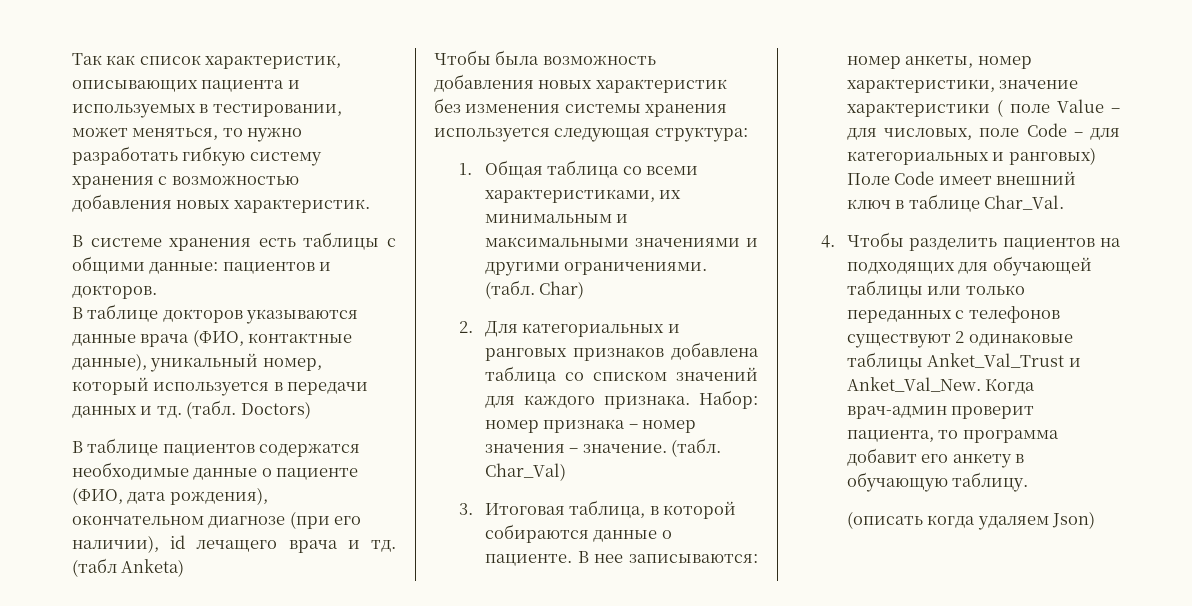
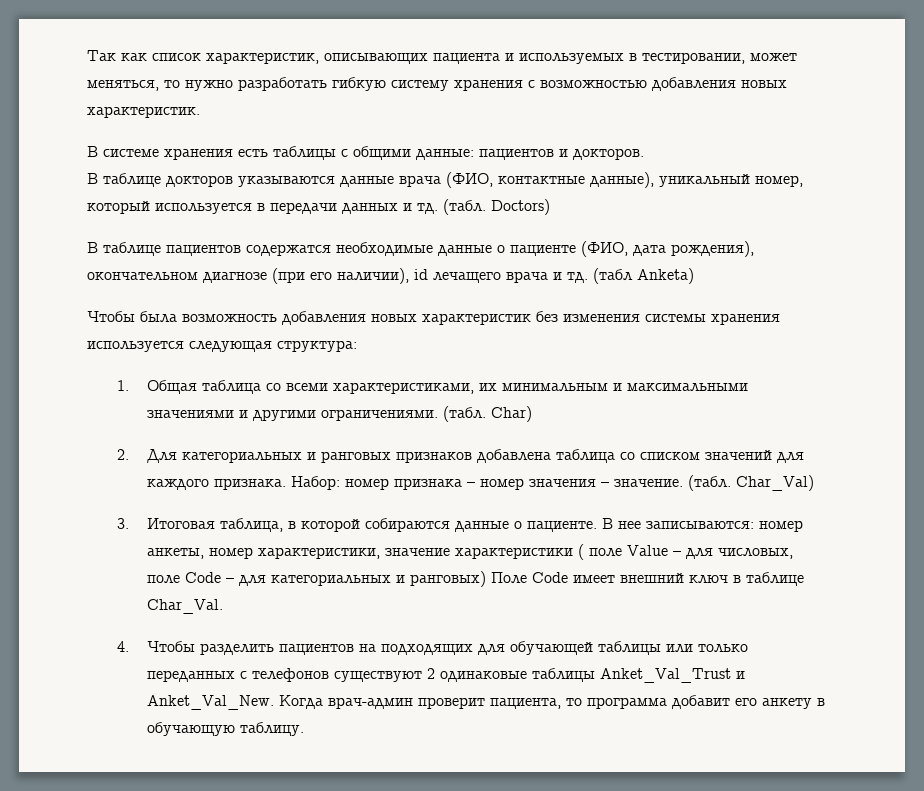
- (описать когда удаляем Json)

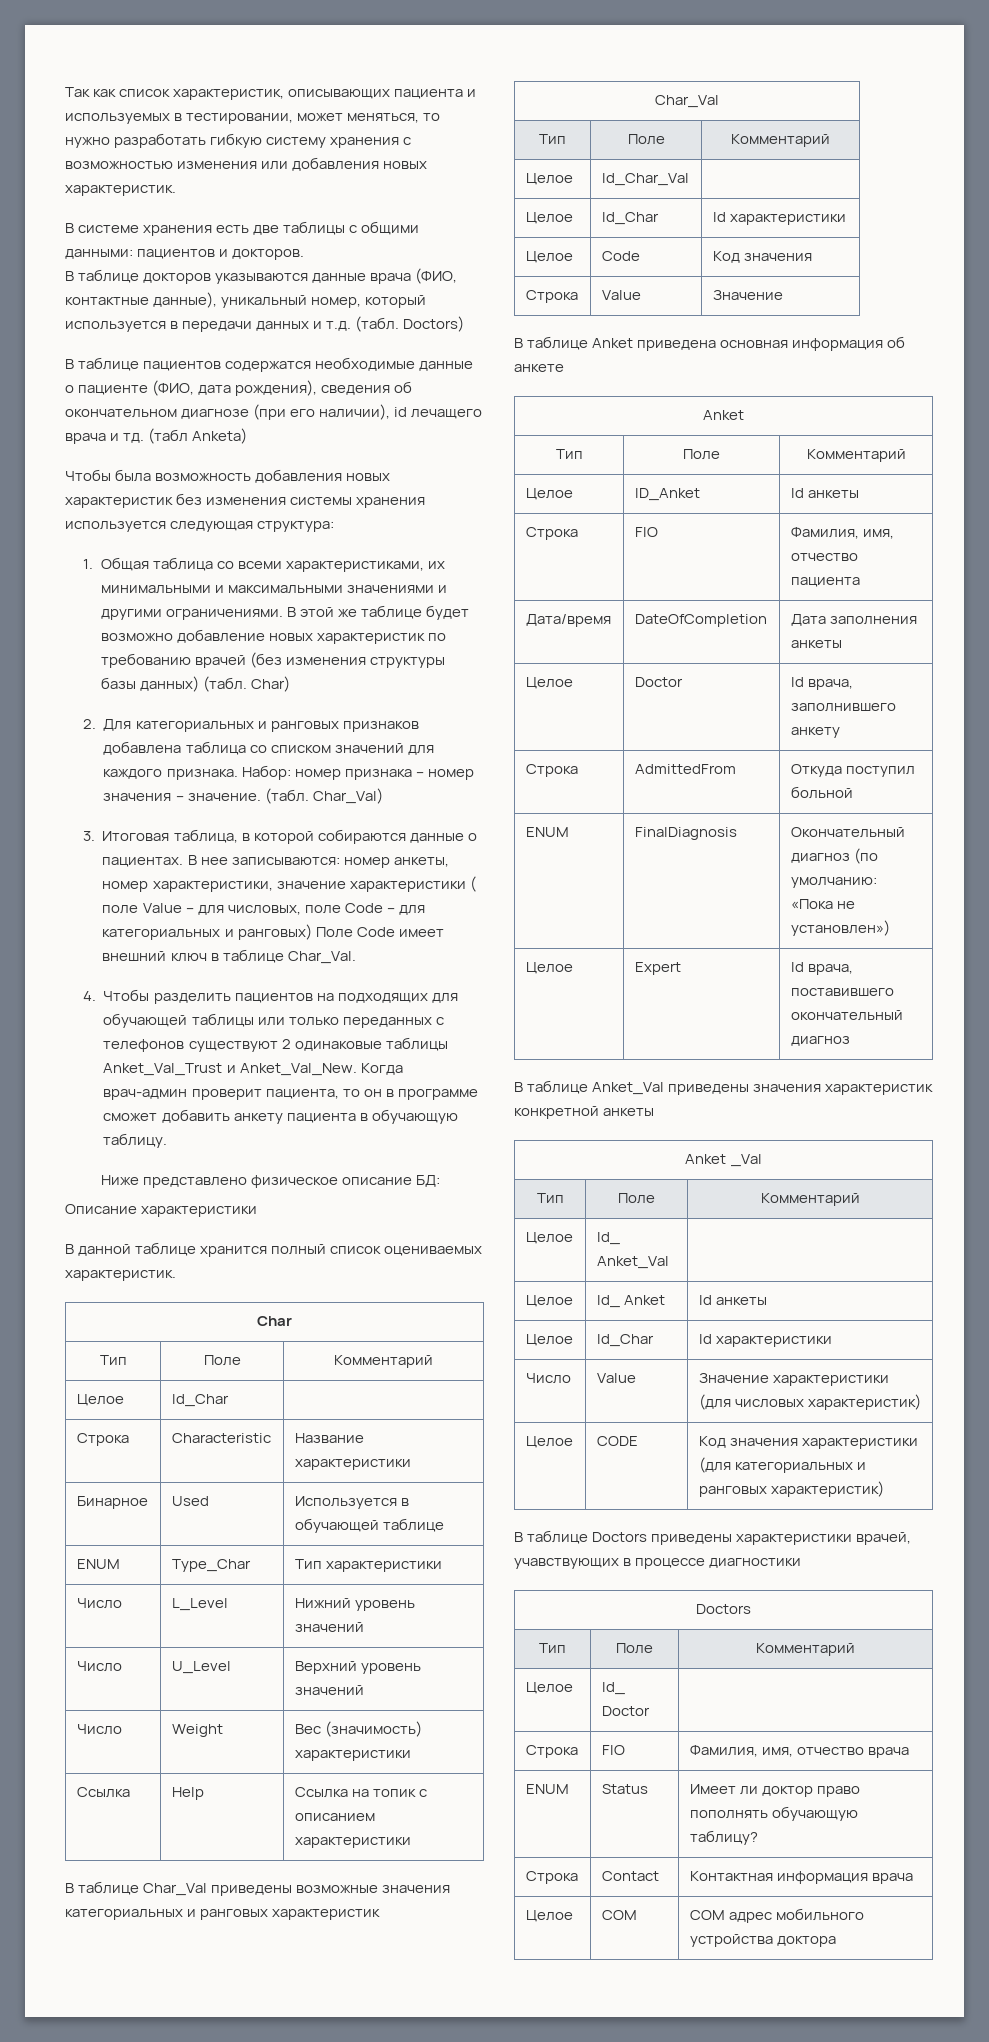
- Так как список характеристик, описывающих пациента и используемых в тестировании, может меняться, то нужно разработать гибкую систему хранения с возможностью добавления новых характеристик.
+ Так как список характеристик, описывающих пациента и используемых в тестировании, может меняться, то нужно разработать гибкую систему хранения с возможностью изменения или добавления новых характеристик.
- В системе хранения есть таблицы с общими данные: пациентов и докторов.
+ В системе хранения есть две таблицы с общими данными: пациентов и докторов.
- В таблице докторов указываются данные врача (ФИО, контактные данные), уникальный номер, который используется в передачи данных и тд. (табл.
+ В таблице докторов указываются данные врача (ФИО, контактные данные), уникальный номер, который используется в передачи данных и т.д. (табл.
- В таблице пациентов содержатся необходимые данные о пациенте (ФИО, дата рождения), окончательном диагнозе (при его наличии), id лечащего врача и тд.
+ В таблице пациентов содержатся необходимые данные о пациенте (ФИО, дата рождения), сведения об окончательном диагнозе (при его наличии), id лечащего врача и тд.
- 1. Общая таблица со всеми характеристиками, их минимальным и максимальными значениями и другими ограничениями. (табл.
+ 1. Общая таблица со всеми характеристиками, их минимальными и максимальными значениями и другими ограничениями. В этой же таблице будет возможно добавление новых характеристик по требованию врачей (без изменения структуры базы данных) (табл.
- 3. Итоговая таблица, в которой собираются данные о пациенте.
+ 3. Итоговая таблица, в которой собираются данные о пациентах.
- Когда врач-админ проверит пациента, то программа добавит его анкету в обучающую таблицу.
+ Когда врач-админ проверит пациента, то он в программе сможет добавить анкету пациента в обучающую таблицу.
+ Ниже представлено физическое описание БД:
+ Описание характеристики
+ В данной таблице хранится полный список оцениваемых характеристик.
+ Char
+ Тип | Поле | Комментарий
+ Целое | Id_Char |
+ Строка | Characteristic | Название характеристики
+ Бинарное | Used | Используется в обучающей таблице
+ ENUM | Type_Char | Тип характеристики
+ Число | L_Level | Нижний уровень значений
+ Число | U_Level | Верхний уровень значений
+ Число | Weight | Вес (значимость) характеристики
+ Ссылка | Help | Ссылка на топик с описанием характеристики
+ В таблице Char_Val приведены возможные значения категориальных и ранговых характеристик
+ Char_Val
+ Тип | Поле | Комментарий
+ Целое | Id_Char_Val |
+ Целое | Id_Char | Id характеристики
+ Целое | Code | Код значения
+ Строка | Value | Значение
+ В таблице Anket приведена основная информация об анкете
+ Anket
+ Тип | Поле | Комментарий
+ Целое | ID_Anket | Id анкеты
+ Строка | FIO | Фамилия, имя, отчество пациента
+ Дата/время | DateOfCompletion | Дата заполнения анкеты
+ Целое | Doctor | Id врача, заполнившего анкету
+ Строка | AdmittedFrom | Откуда поступил больной
+ ENUM | FinalDiagnosis | Окончательный диагноз (по умолчанию: «Пока не установлен»)
+ Целое | Expert | Id врача, поставившего окончательный диагноз
+ В таблице Аnket_Val приведены значения характеристик конкретной анкеты
+ Аnket _Val
+ Тип | Поле | Комментарий
+ Целое | Id_ Аnket_Val |
+ Целое | Id_ Аnket | Id анкеты
+ Целое | Id_Char | Id характеристики
+ Число | Value | Значение характеристики (для числовых характеристик)
+ Целое | CODE | Код значения характеристики (для категориальных и ранговых характеристик)
+ В таблице Doctors приведены характеристики врачей, учавствующих в процессе диагностики
+ Doctors
+ Тип | Поле | Комментарий
+ Целое | Id_ Doctor |
+ Строка | FIO | Фамилия, имя, отчество врача
+ ENUM | Status | Имеет ли доктор право пополнять обучающую таблицу?
+ Строка | Contact | Контактная информация врача
+ Целое | COM | COM адрес мобильного устройства доктора

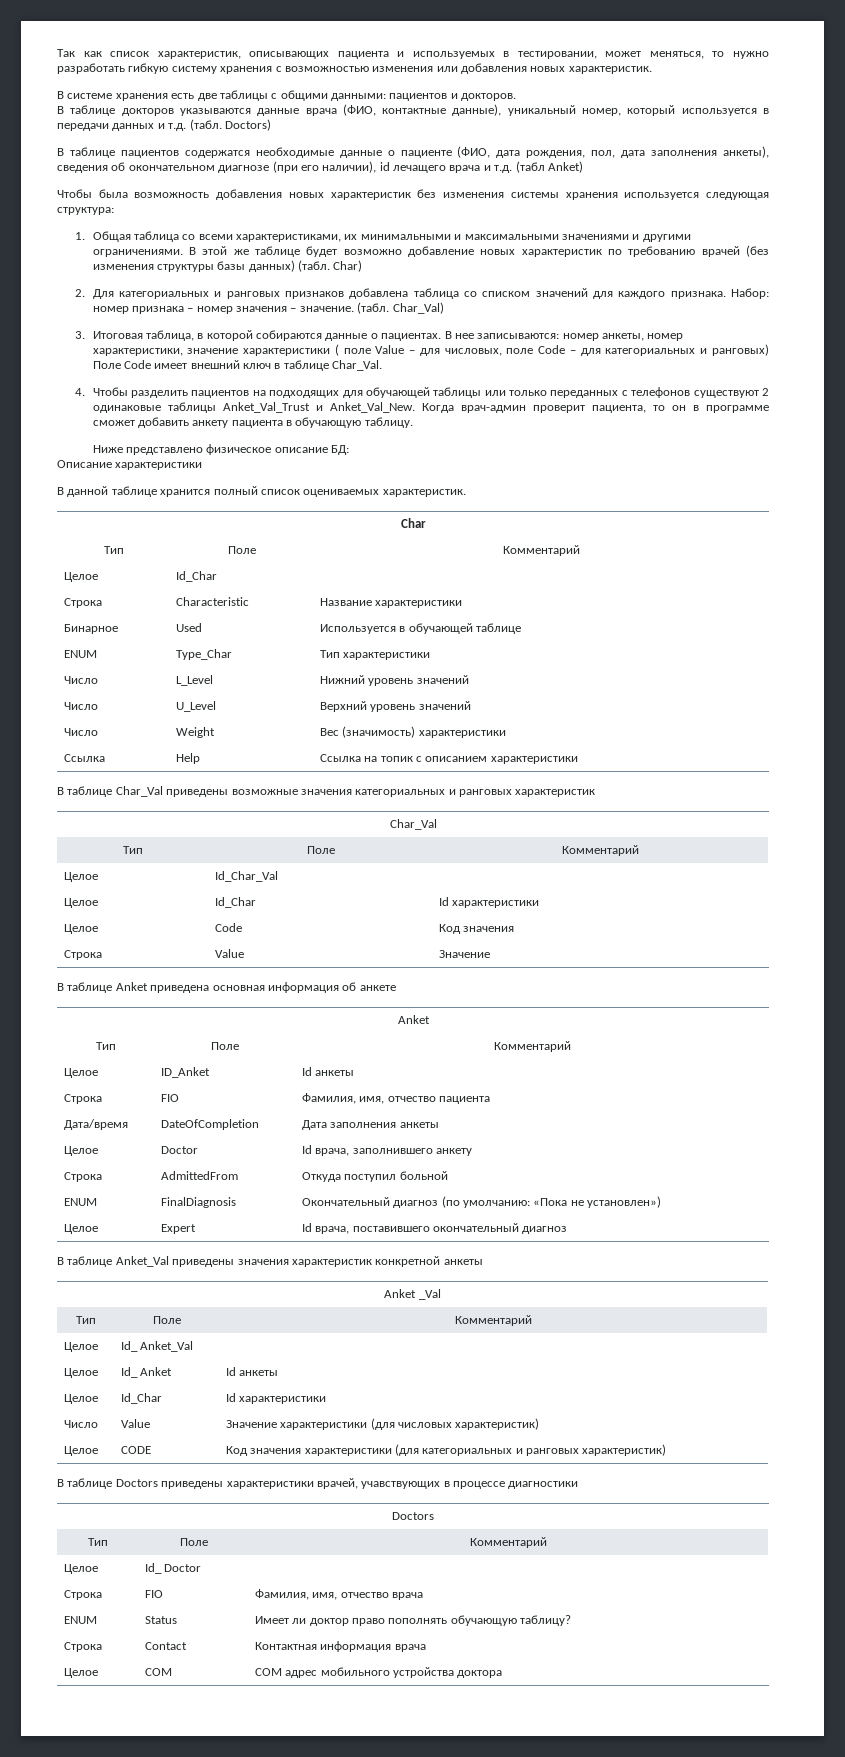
- В таблице пациентов содержатся необходимые данные о пациенте (ФИО, дата рождения), сведения об окончательном диагнозе (при его наличии), id лечащего врача и тд. (табл Anketa)
+ В таблице пациентов содержатся необходимые данные о пациенте (ФИО, дата рождения, пол, дата заполнения анкеты), сведения об окончательном диагнозе (при его наличии), id лечащего врача и т.д. (табл Anket)

